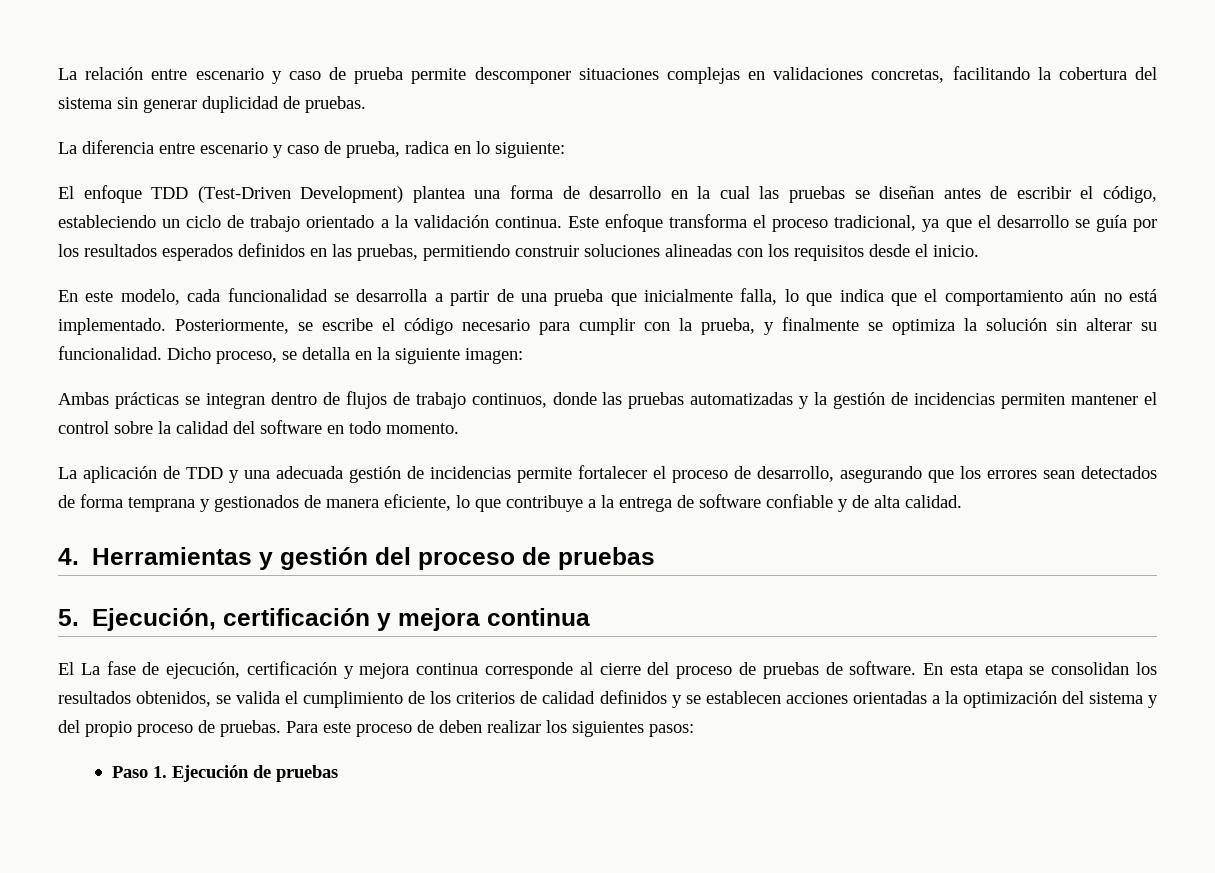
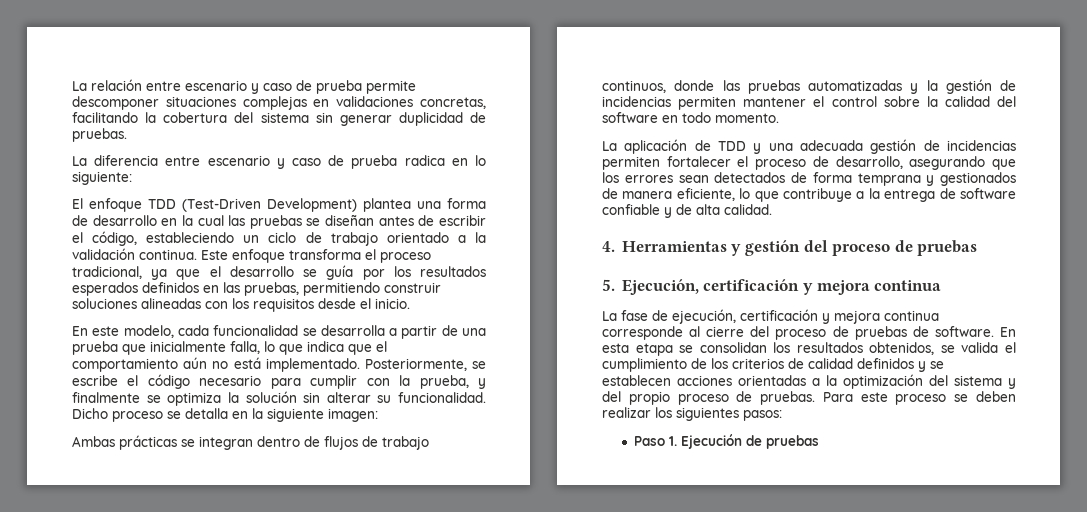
- La diferencia entre escenario y caso de prueba, radica en lo siguiente:
+ La diferencia entre escenario y caso de prueba radica en lo siguiente:
- Dicho proceso, se detalla en la siguiente imagen:
+ Dicho proceso se detalla en la siguiente imagen:
- La aplicación de TDD y una adecuada gestión de incidencias permite fortalecer el proceso de desarrollo, asegurando que los errores sean detectados de forma temprana y gestionados de manera eficiente, lo que contribuye a la entrega de software confiable y de alta calidad.
+ La aplicación de TDD y una adecuada gestión de incidencias permiten fortalecer el proceso de desarrollo, asegurando que los errores sean detectados de forma temprana y gestionados de manera eficiente, lo que contribuye a la entrega de software confiable y de alta calidad.
- El La fase de ejecución, certificación y mejora continua corresponde al cierre del proceso de pruebas de software.
+ La fase de ejecución, certificación y mejora continua corresponde al cierre del proceso de pruebas de software.
- Para este proceso de deben realizar los siguientes pasos:
+ Para este proceso se deben realizar los siguientes pasos:

